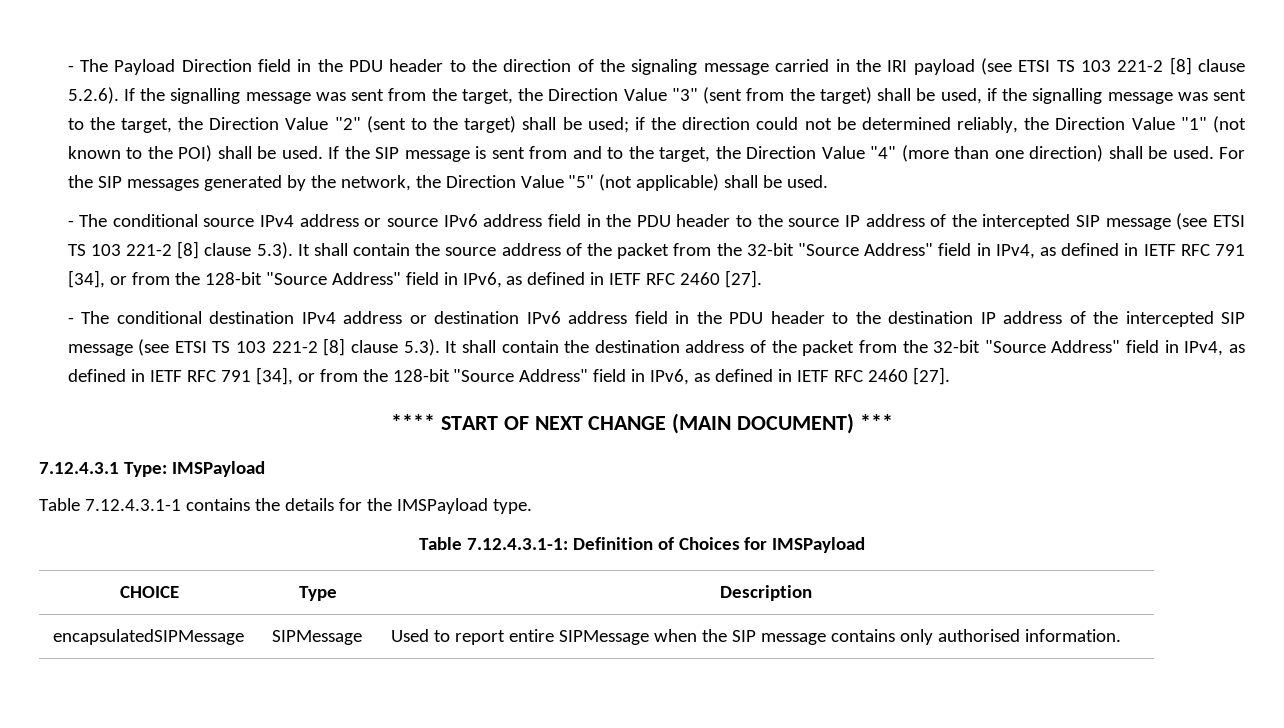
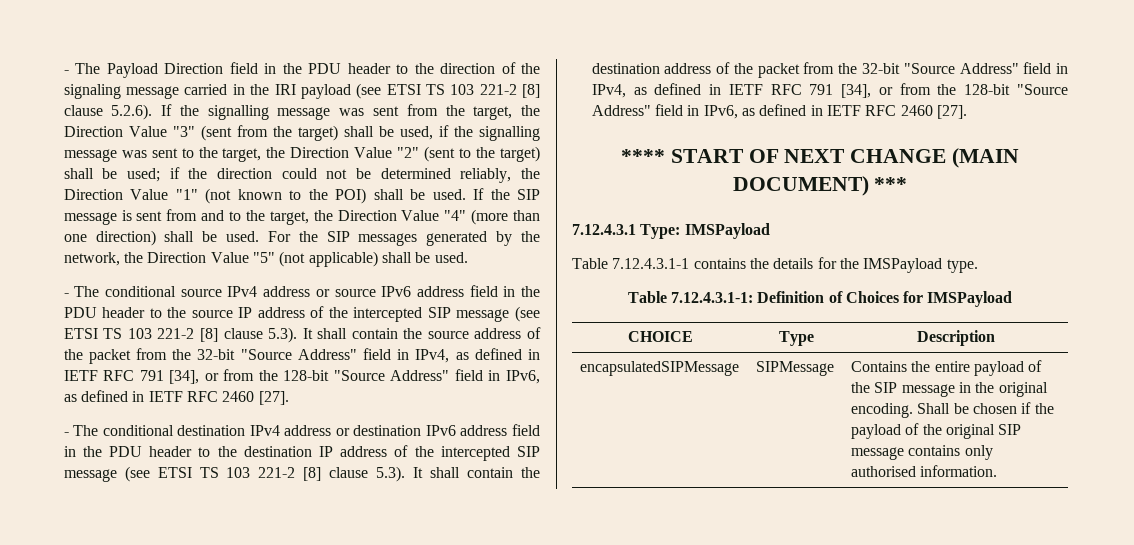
- encapsulatedSIPMessage | SIPMessage | Used to report entire SIPMessage when the SIP message contains only authorised information.
+ encapsulatedSIPMessage | SIPMessage | Contains the entire payload of the SIP message in the original encoding. Shall be chosen if the payload of the original SIP message contains only authorised information.

